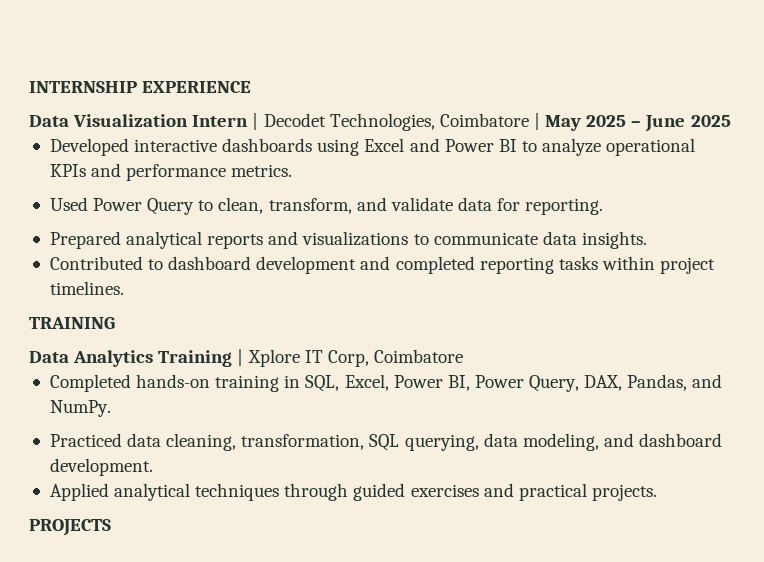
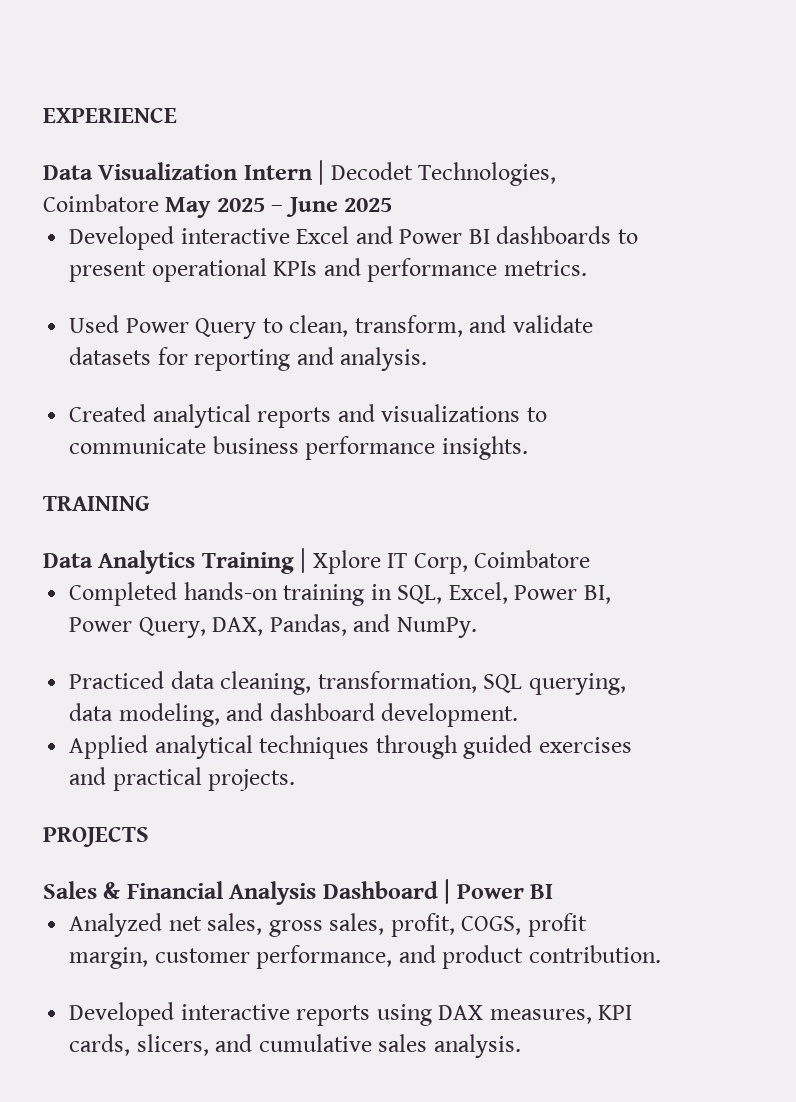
- INTERNSHIP EXPERIENCE
+ EXPERIENCE
- Data Visualization Intern | Decodet Technologies, Coimbatore | May 2025 – June 2025
+ Data Visualization Intern | Decodet Technologies, Coimbatore May 2025 – June 2025
- Developed interactive dashboards using Excel and Power BI to analyze operational KPIs and performance metrics.
+ Developed interactive Excel and Power BI dashboards to present operational KPIs and performance metrics.
- Used Power Query to clean, transform, and validate data for reporting.
- Prepared analytical reports and visualizations to communicate data insights.
+ Used Power Query to clean, transform, and validate datasets for reporting and analysis.
+ Created analytical reports and visualizations to communicate business performance insights.
- Contributed to dashboard development and completed reporting tasks within project timelines.
+ Sales & Financial Analysis Dashboard | Power BI
+ Analyzed net sales, gross sales, profit, COGS, profit margin, customer performance, and product contribution.
+ Developed interactive reports using DAX measures, KPI cards, slicers, and cumulative sales analysis.

